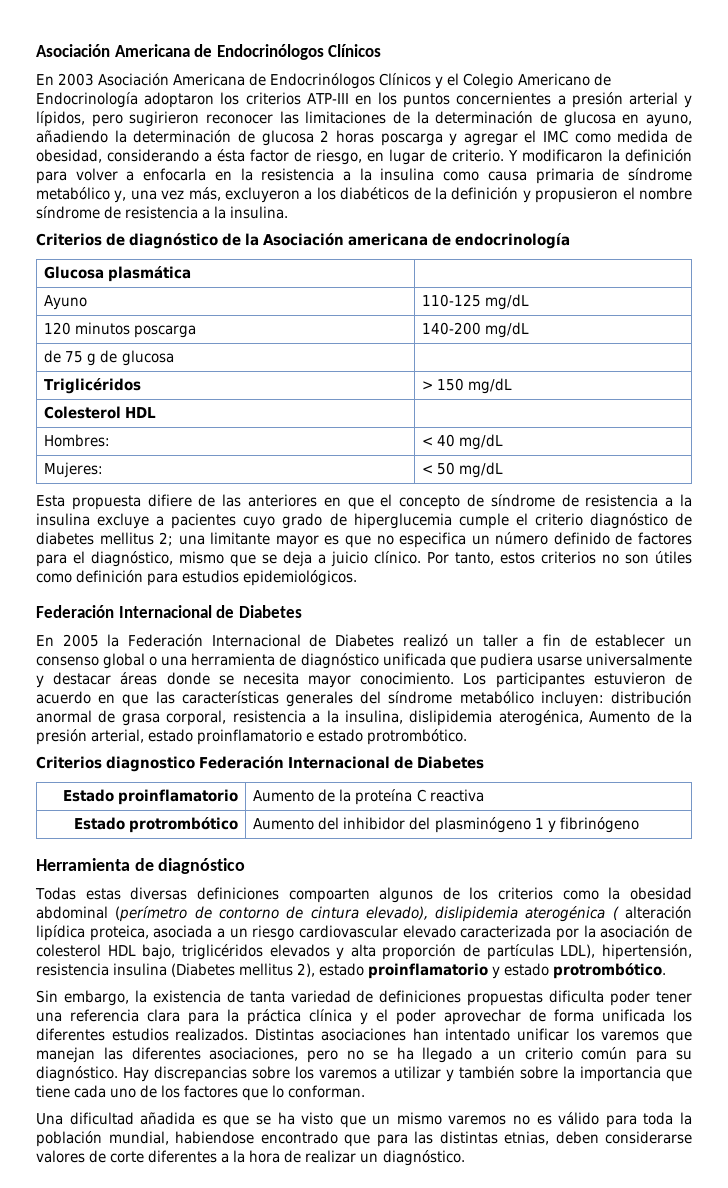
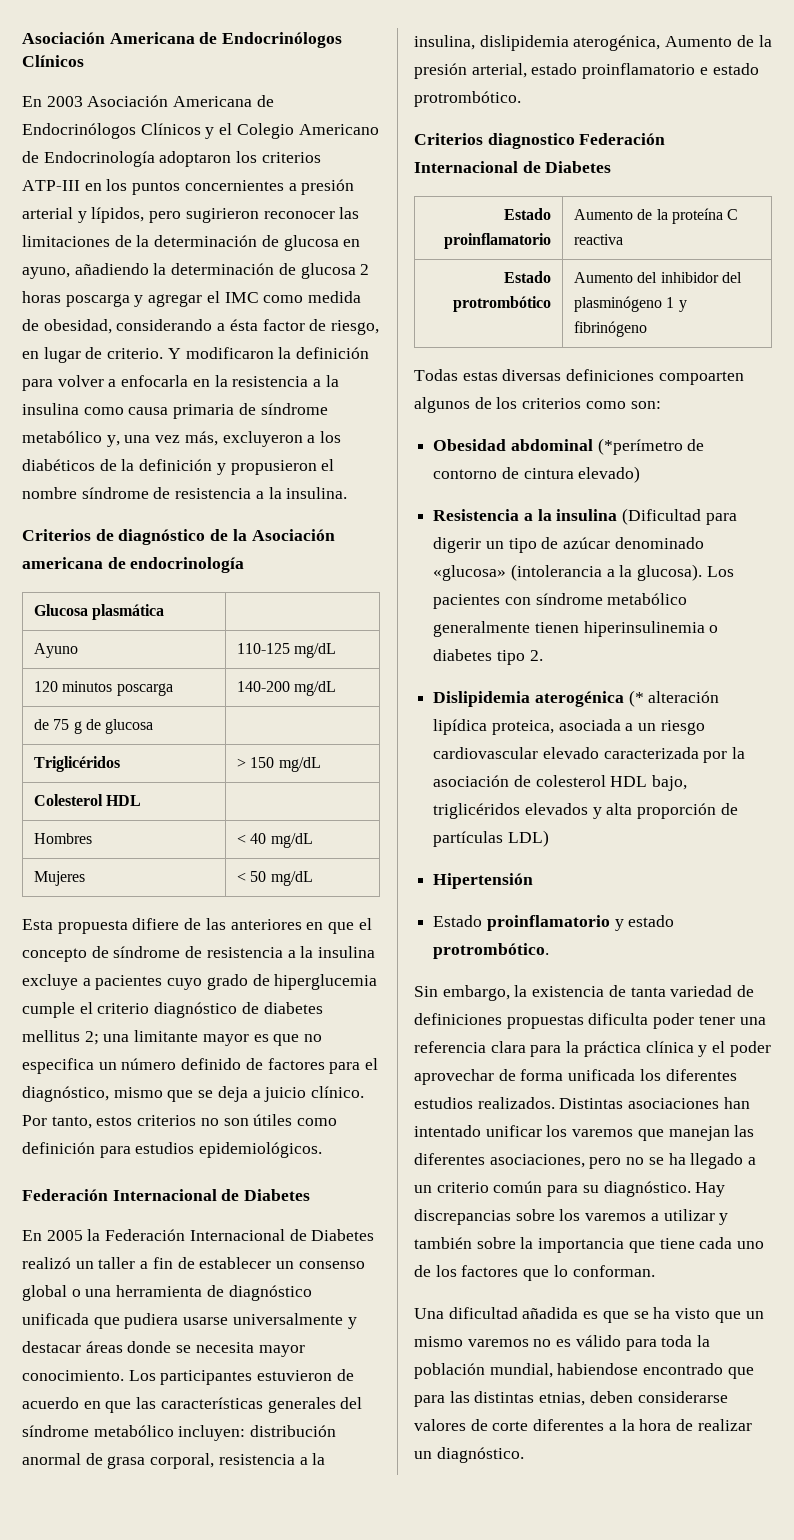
- Hombres: | < 40 mg/dL
+ Hombres | < 40 mg/dL
- Mujeres: | < 50 mg/dL
+ Mujeres | < 50 mg/dL
- Herramienta de diagnóstico
- Todas estas diversas definiciones compoarten algunos de los criterios como la obesidad abdominal (perímetro de contorno de cintura elevado), dislipidemia aterogénica ( alteración lipídica proteica, asociada a un riesgo cardiovascular elevado caracterizada por la asociación de colesterol HDL bajo, triglicéridos elevados y alta proporción de partículas LDL), hipertensión, resistencia insulina (Diabetes mellitus 2), estado proinflamatorio y estado protrombótico.
+ Todas estas diversas definiciones compoarten algunos de los criterios como son:
+ Obesidad abdominal (*perímetro de contorno de cintura elevado)
+ Resistencia a la insulina (Dificultad para digerir un tipo de azúcar denominado «glucosa» (intolerancia a la glucosa). Los pacientes con síndrome metabólico generalmente tienen hiperinsulinemia o diabetes tipo 2.
+ Dislipidemia aterogénica (* alteración lipídica proteica, asociada a un riesgo cardiovascular elevado caracterizada por la asociación de colesterol HDL bajo, triglicéridos elevados y alta proporción de partículas LDL)
+ Hipertensión
+ Estado proinflamatorio y estado protrombótico.

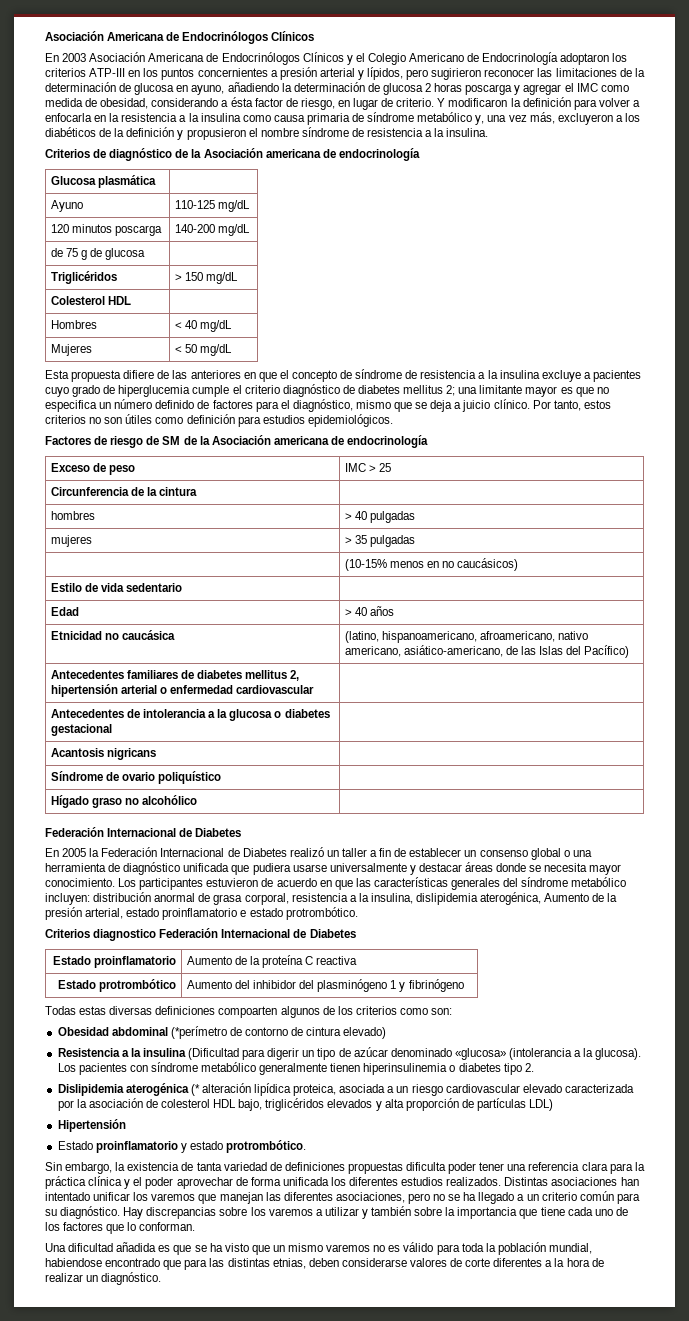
+ Factores de riesgo de SM de la Asociación americana de endocrinología
+ Exceso de peso | IMC > 25
+ Circunferencia de la cintura |
+ hombres | > 40 pulgadas
+ mujeres | > 35 pulgadas
+ | (10-15% menos en no caucásicos)
+ Estilo de vida sedentario |
+ Edad | > 40 años
+ Etnicidad no caucásica | (latino, hispanoamericano, afroamericano, nativo americano, asiático-americano, de las Islas del Pacífico)
+ Antecedentes familiares de diabetes mellitus 2, hipertensión arterial o enfermedad cardiovascular |
+ Antecedentes de intolerancia a la glucosa o diabetes gestacional |
+ Acantosis nigricans |
+ Síndrome de ovario poliquístico |
+ Hígado graso no alcohólico |

